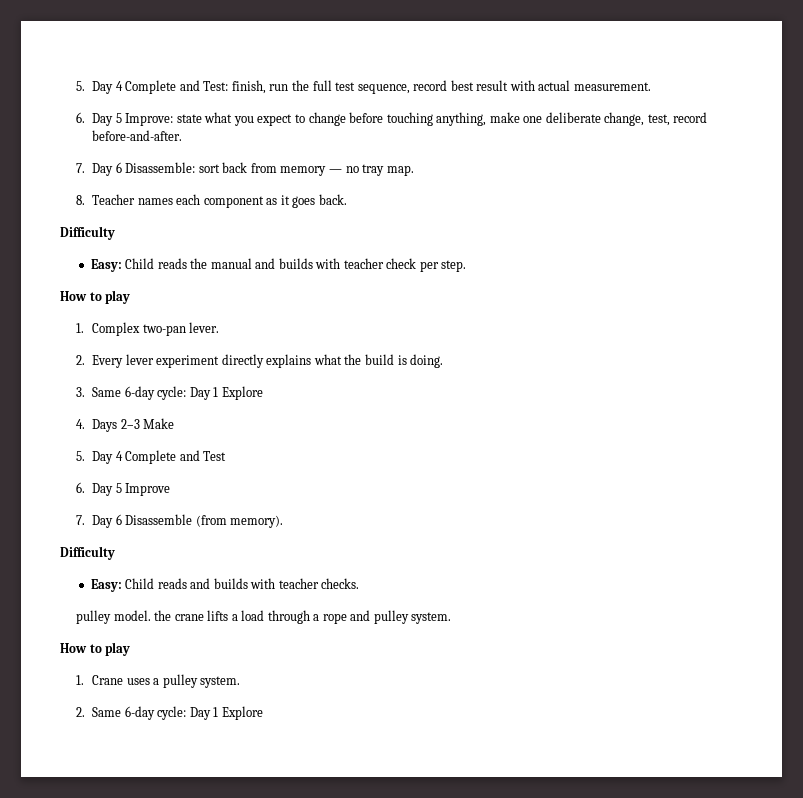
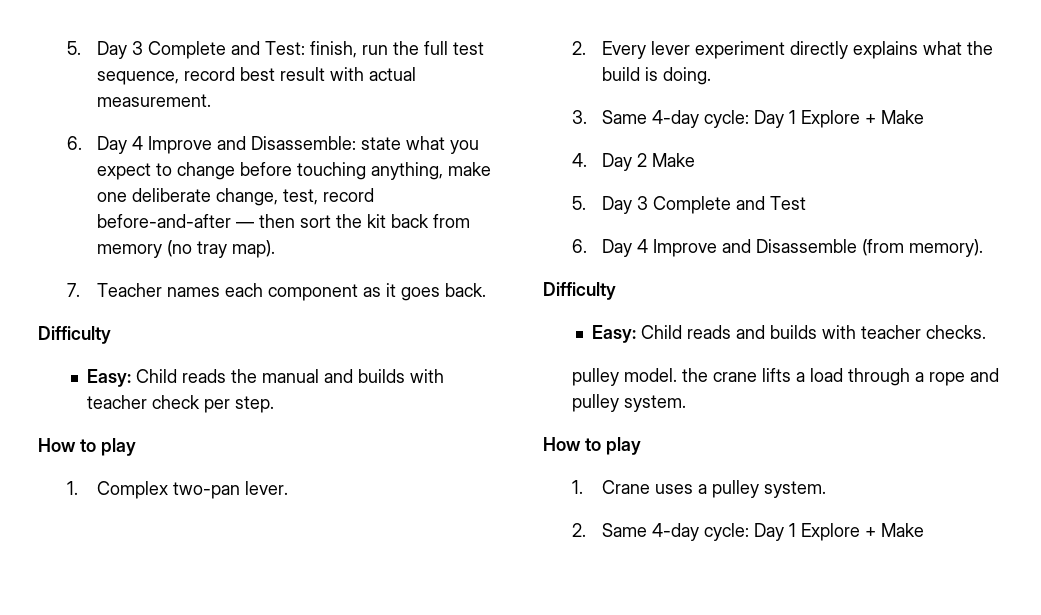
- 5. Day 4 Complete and Test: finish, run the full test sequence, record best result with actual measurement.
+ 5. Day 3 Complete and Test: finish, run the full test sequence, record best result with actual measurement.
- 6. Day 5 Improve: state what you expect to change before touching anything, make one deliberate change, test, record before-and-after.
- 7. Day 6 Disassemble: sort back from memory — no tray map.
- 8. Teacher names each component as it goes back.
+ 6. Day 4 Improve and Disassemble: state what you expect to change before touching anything, make one deliberate change, test, record before-and-after — then sort the kit back from memory (no tray map).
+ 7. Teacher names each component as it goes back.
- 3. Same 6-day cycle: Day 1 Explore
- 4. Days 2–3 Make
- 5. Day 4 Complete and Test
+ 3. Same 4-day cycle: Day 1 Explore + Make
+ 4. Day 2 Make
+ 5. Day 3 Complete and Test
- 6. Day 5 Improve
- 7. Day 6 Disassemble (from memory).
+ 6. Day 4 Improve and Disassemble (from memory).
- 2. Same 6-day cycle: Day 1 Explore
+ 2. Same 4-day cycle: Day 1 Explore + Make

